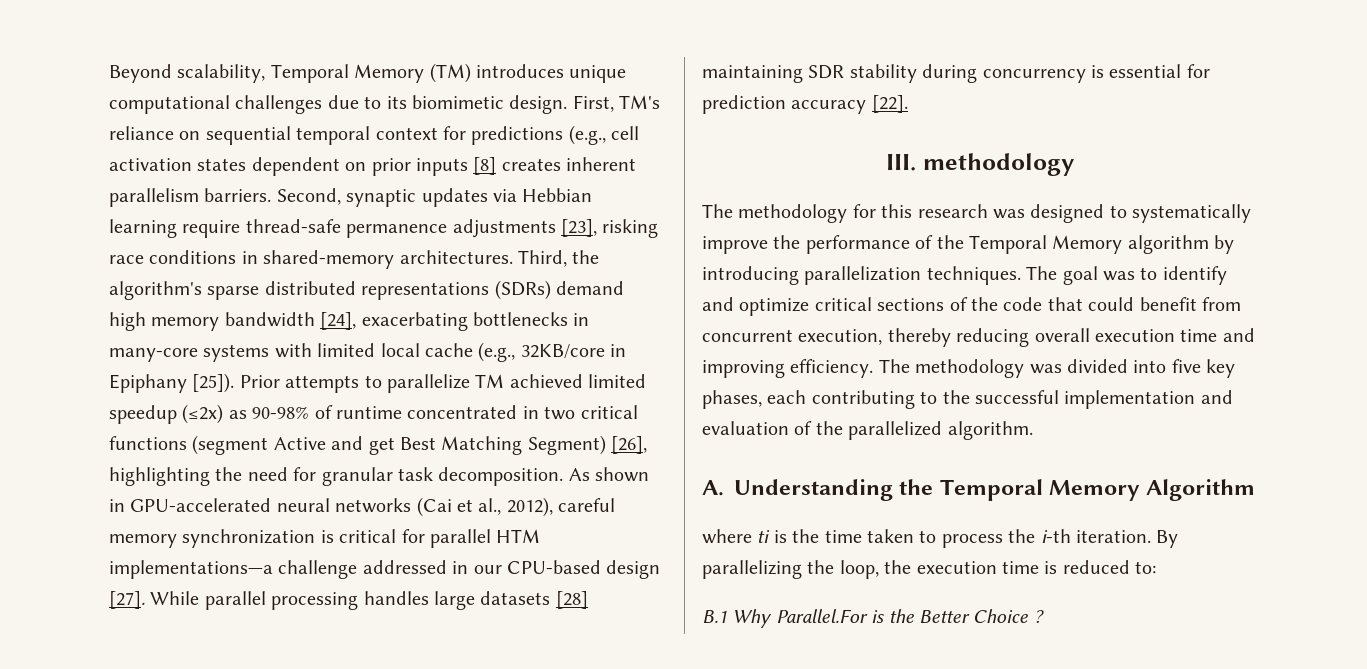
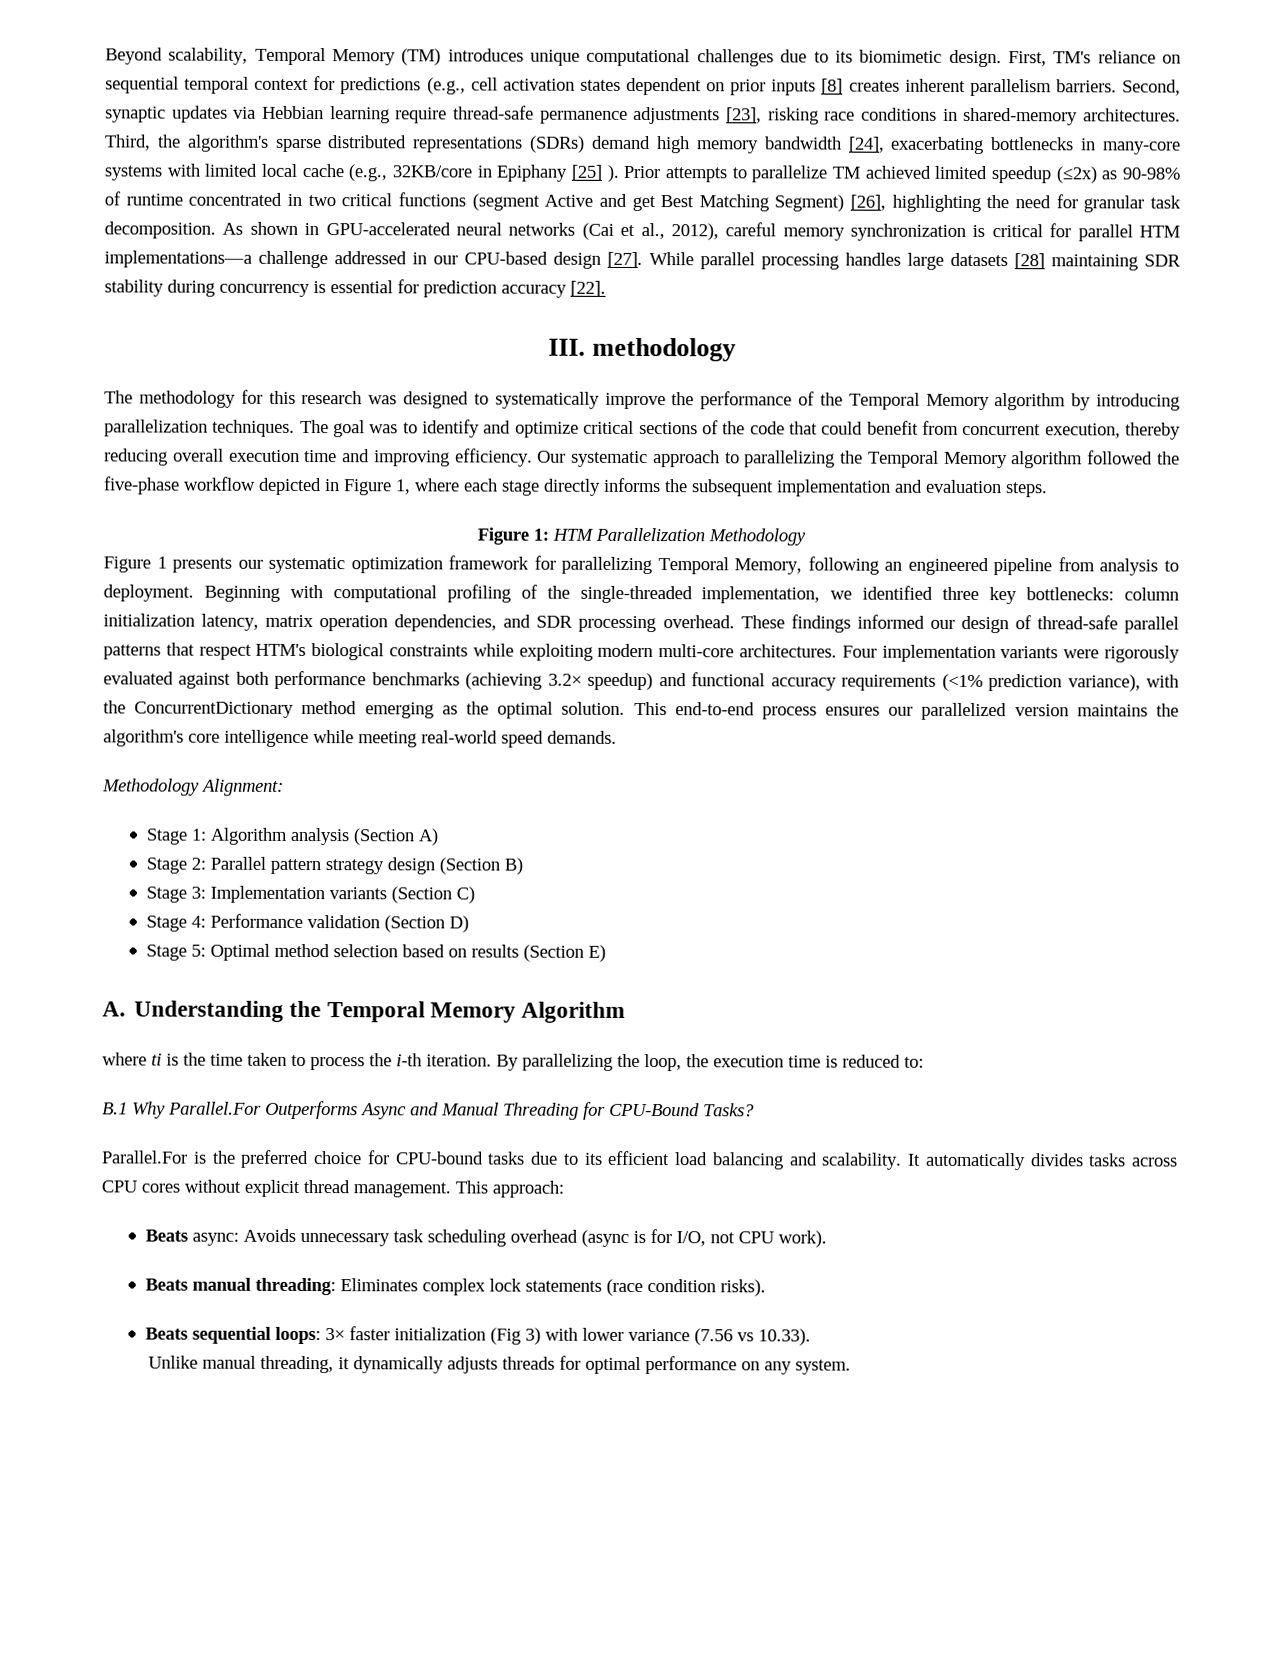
- Third, the algorithm's sparse distributed representations (SDRs) demand high memory bandwidth [24], exacerbating bottlenecks in many-core systems with limited local cache (e.g., 32KB/core in Epiphany [25]).
+ Third, the algorithm's sparse distributed representations (SDRs) demand high memory bandwidth [24], exacerbating bottlenecks in many-core systems with limited local cache (e.g., 32KB/core in Epiphany [25] ).
- The methodology was divided into five key phases, each contributing to the successful implementation and evaluation of the parallelized algorithm.
+ Our systematic approach to parallelizing the Temporal Memory algorithm followed the five-phase workflow depicted in Figure 1, where each stage directly informs the subsequent implementation and evaluation steps.
+ Figure 1: HTM Parallelization Methodology
+ Figure 1 presents our systematic optimization framework for parallelizing Temporal Memory, following an engineered pipeline from analysis to deployment. Beginning with computational profiling of the single-threaded implementation, we identified three key bottlenecks: column initialization latency, matrix operation dependencies, and SDR processing overhead. These findings informed our design of thread-safe parallel patterns that respect HTM's biological constraints while exploiting modern multi-core architectures. Four implementation variants were rigorously evaluated against both performance benchmarks (achieving 3.2× speedup) and functional accuracy requirements (<1% prediction variance), with the ConcurrentDictionary method emerging as the optimal solution. This end-to-end process ensures our parallelized version maintains the algorithm's core intelligence while meeting real-world speed demands.
+ Methodology Alignment:
+ Stage 1: Algorithm analysis (Section A)
+ Stage 2: Parallel pattern strategy design (Section B)
+ Stage 3: Implementation variants (Section C)
+ Stage 4: Performance validation (Section D)
+ Stage 5: Optimal method selection based on results (Section E)
- B.1 Why Parallel.For is the Better Choice ?
+ B.1 Why Parallel.For Outperforms Async and Manual Threading for CPU-Bound Tasks?
+ Parallel.For is the preferred choice for CPU-bound tasks due to its efficient load balancing and scalability. It automatically divides tasks across CPU cores without explicit thread management. This approach:
+ Beats async: Avoids unnecessary task scheduling overhead (async is for I/O, not CPU work).
+ Beats manual threading: Eliminates complex lock statements (race condition risks).
+ Beats sequential loops: 3× faster initialization (Fig 3) with lower variance (7.56 vs 10.33).
+ Unlike manual threading, it dynamically adjusts threads for optimal performance on any system.

